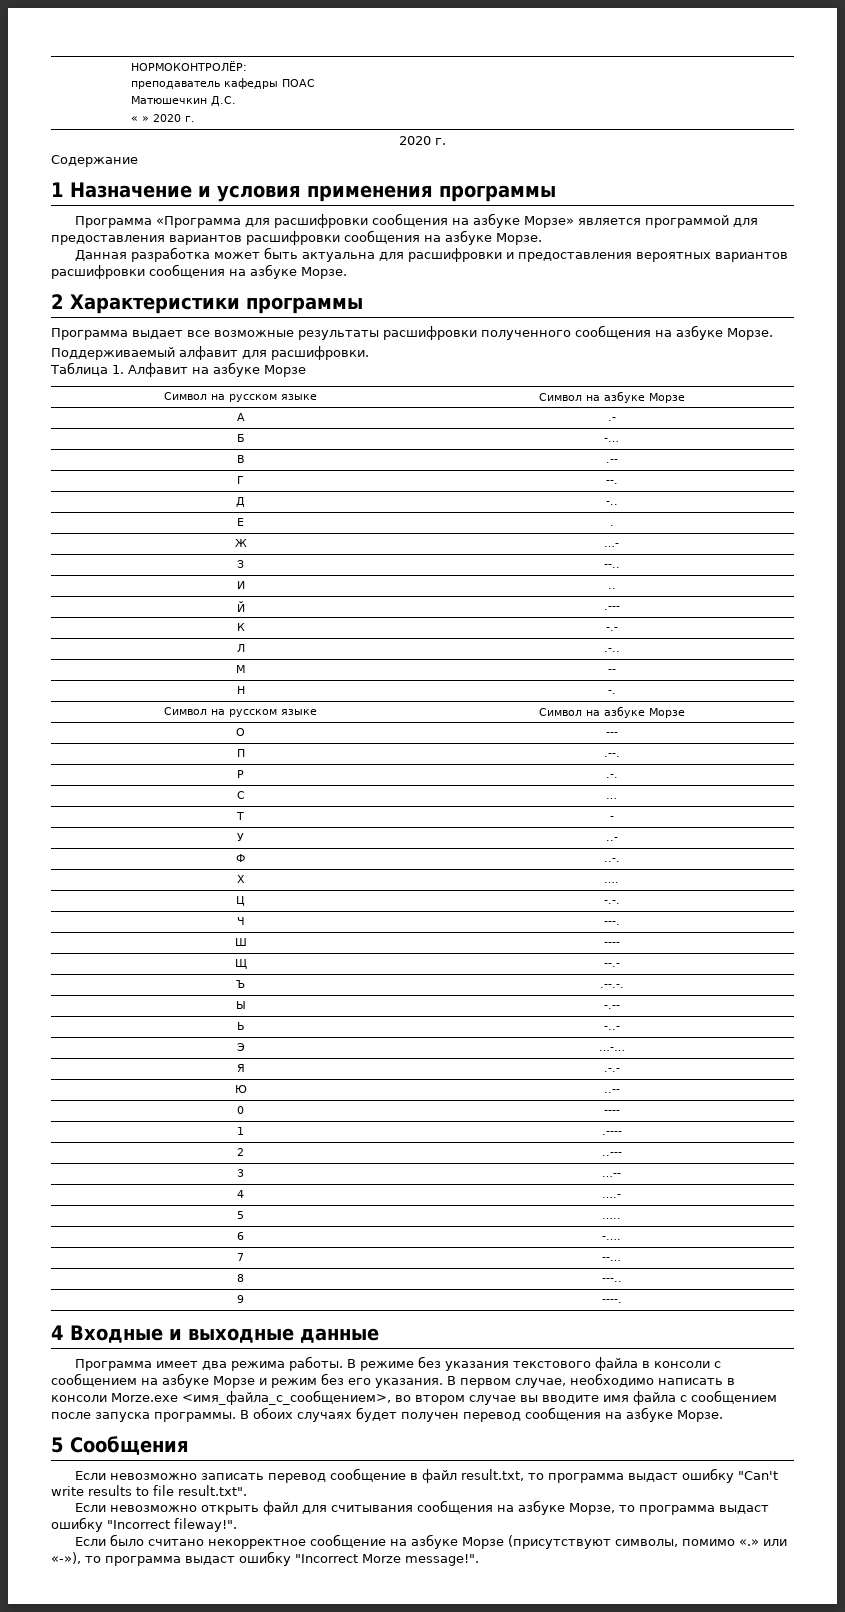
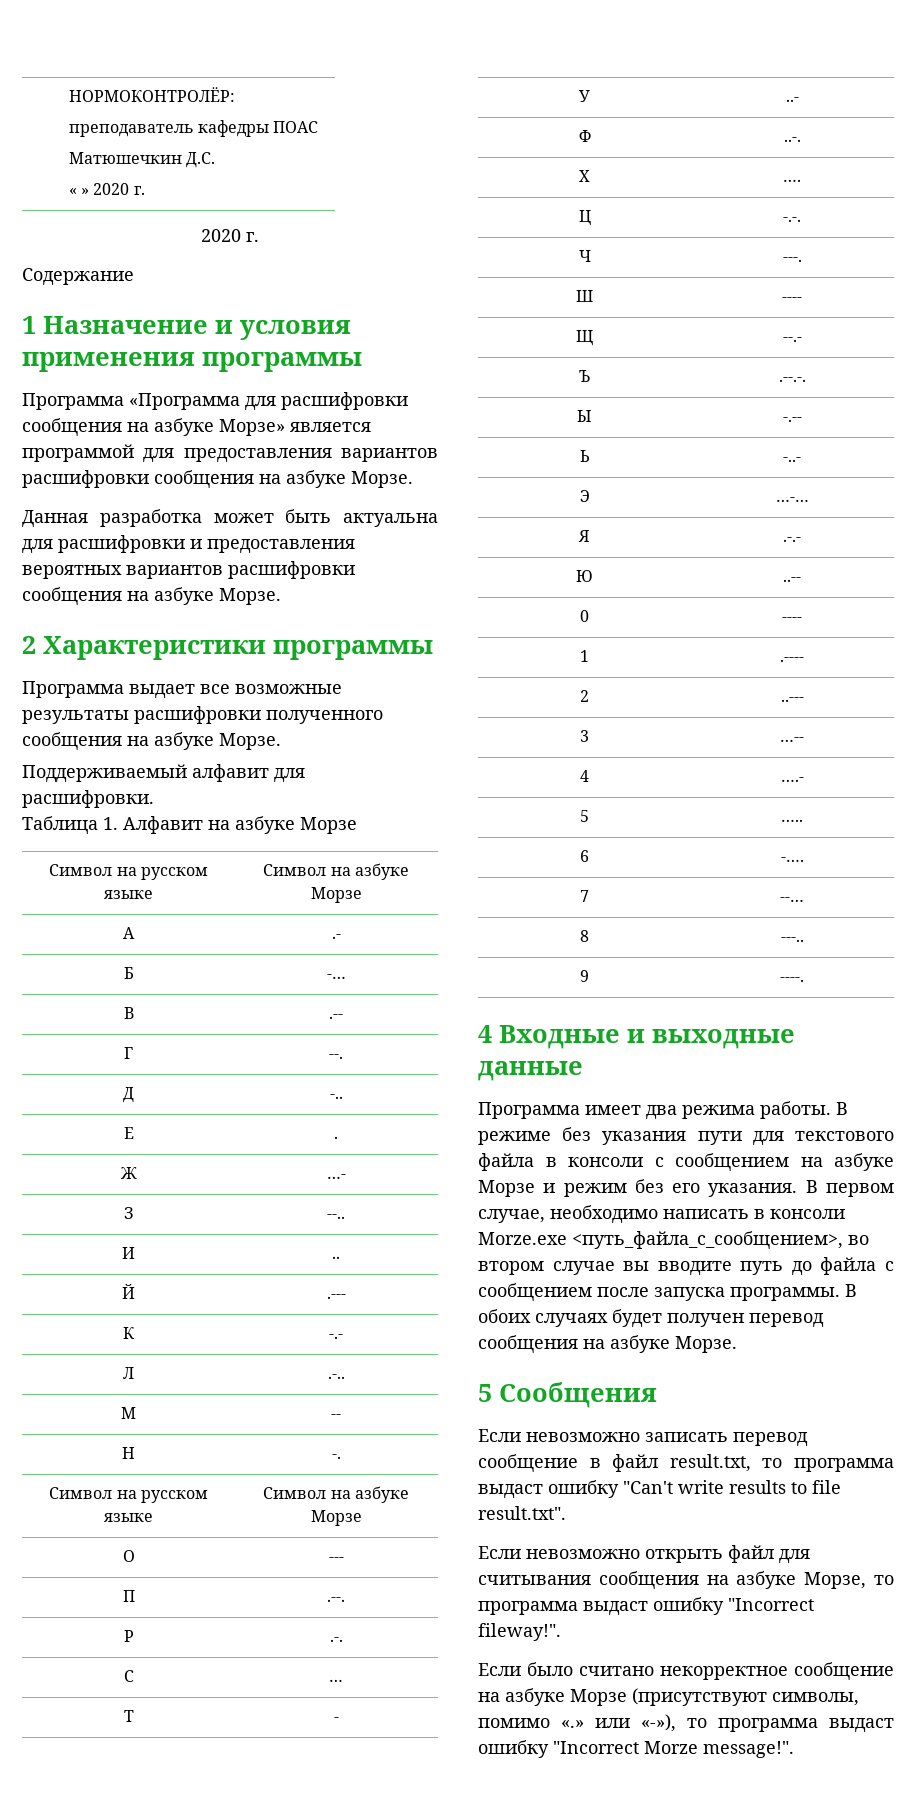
- В режиме без указания текстового файла в консоли с сообщением на азбуке Морзе и режим без его указания.
+ В режиме без указания пути для текстового файла в консоли с сообщением на азбуке Морзе и режим без его указания.
- В первом случае, необходимо написать в консоли Morze.exe <имя_файла_с_сообщением>, во втором случае вы вводите имя файла с сообщением после запуска программы.
+ В первом случае, необходимо написать в консоли Morze.exe <путь_файла_с_сообщением>, во втором случае вы вводите путь до файла с сообщением после запуска программы.

